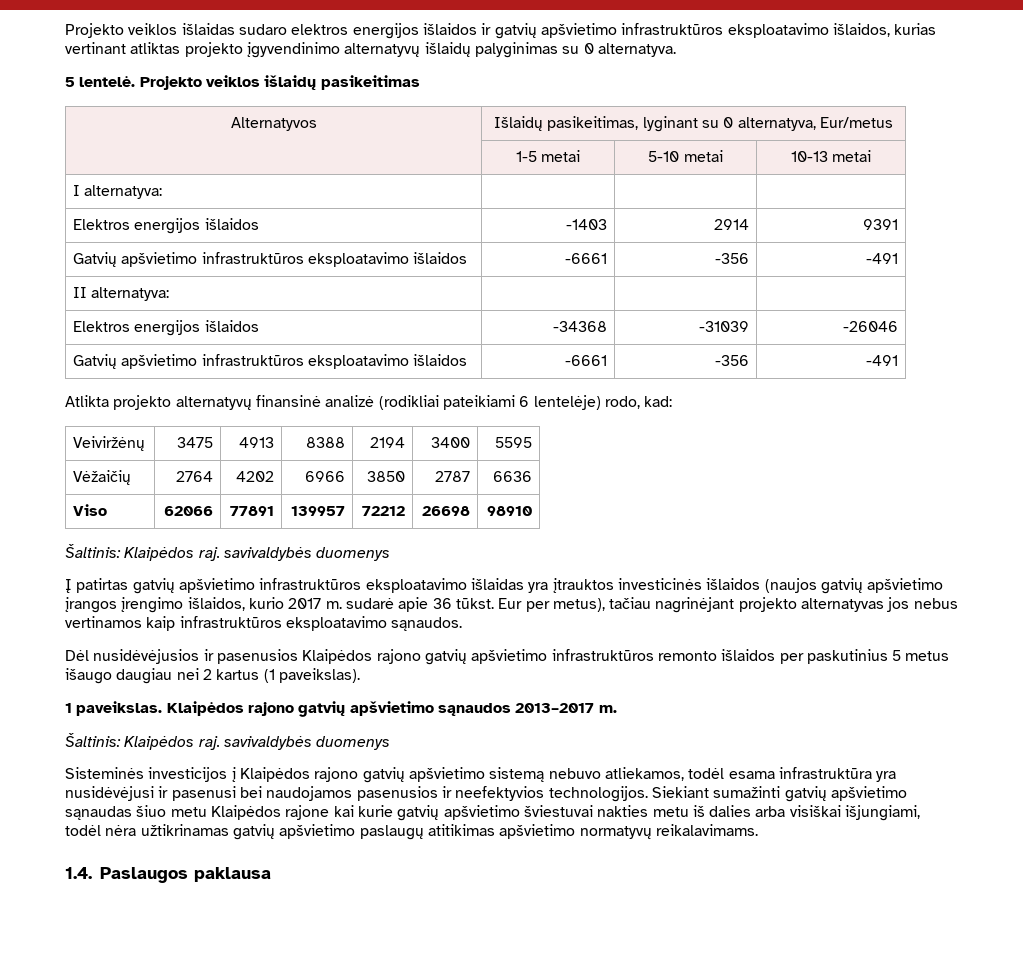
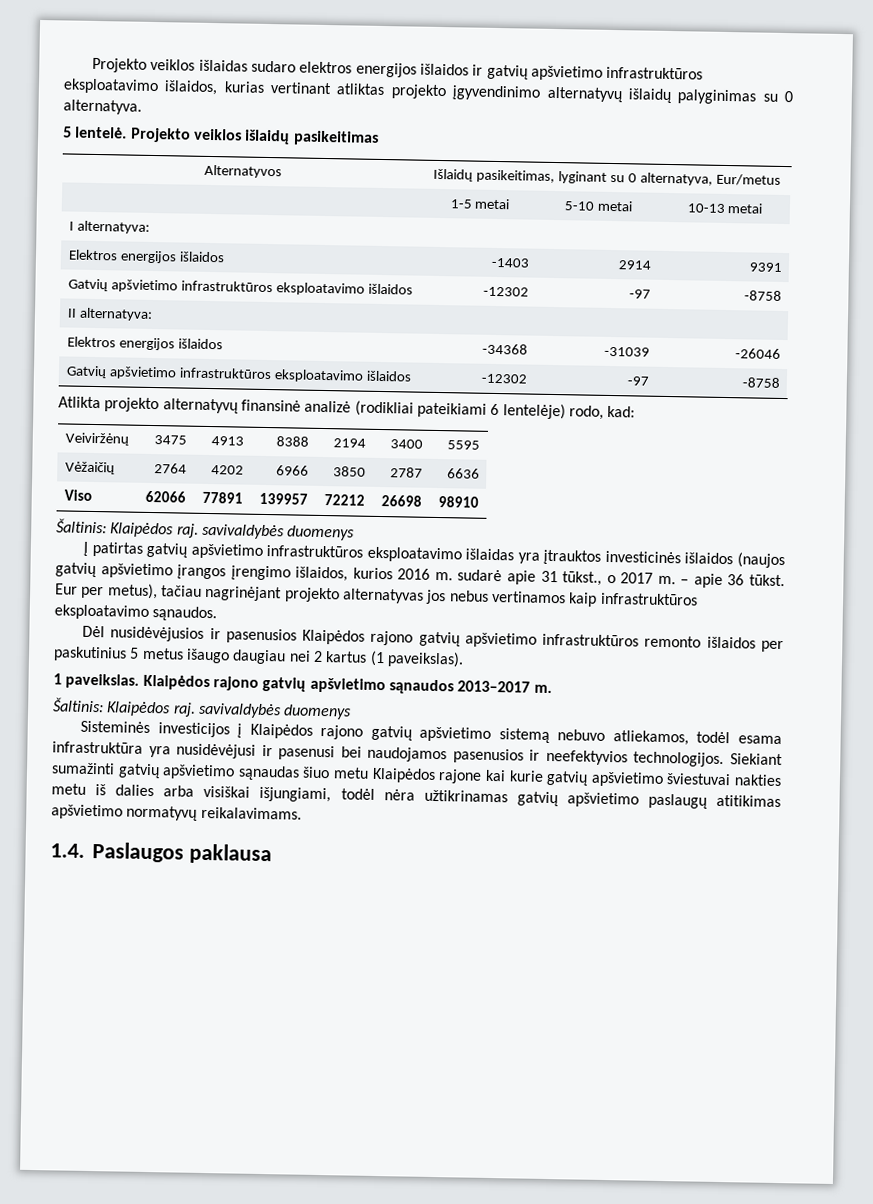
  Elektros energijos išlaidos | -1403 | 2914 | 9391
- Gatvių apšvietimo infrastruktūros eksploatavimo išlaidos | -6661 | -356 | -491
+ Gatvių apšvietimo infrastruktūros eksploatavimo išlaidos | -12302 | -97 | -8758
  Elektros energijos išlaidos | -34368 | -31039 | -26046
- Gatvių apšvietimo infrastruktūros eksploatavimo išlaidos | -6661 | -356 | -491
+ Gatvių apšvietimo infrastruktūros eksploatavimo išlaidos | -12302 | -97 | -8758
- Į patirtas gatvių apšvietimo infrastruktūros eksploatavimo išlaidas yra įtrauktos investicinės išlaidos (naujos gatvių apšvietimo įrangos įrengimo išlaidos, kurio 2017 m. sudarė apie 36 tūkst.
+ Į patirtas gatvių apšvietimo infrastruktūros eksploatavimo išlaidas yra įtrauktos investicinės išlaidos (naujos gatvių apšvietimo įrangos įrengimo išlaidos, kurios 2016 m. sudarė apie 31 tūkst., o 2017 m. – apie 36 tūkst.

